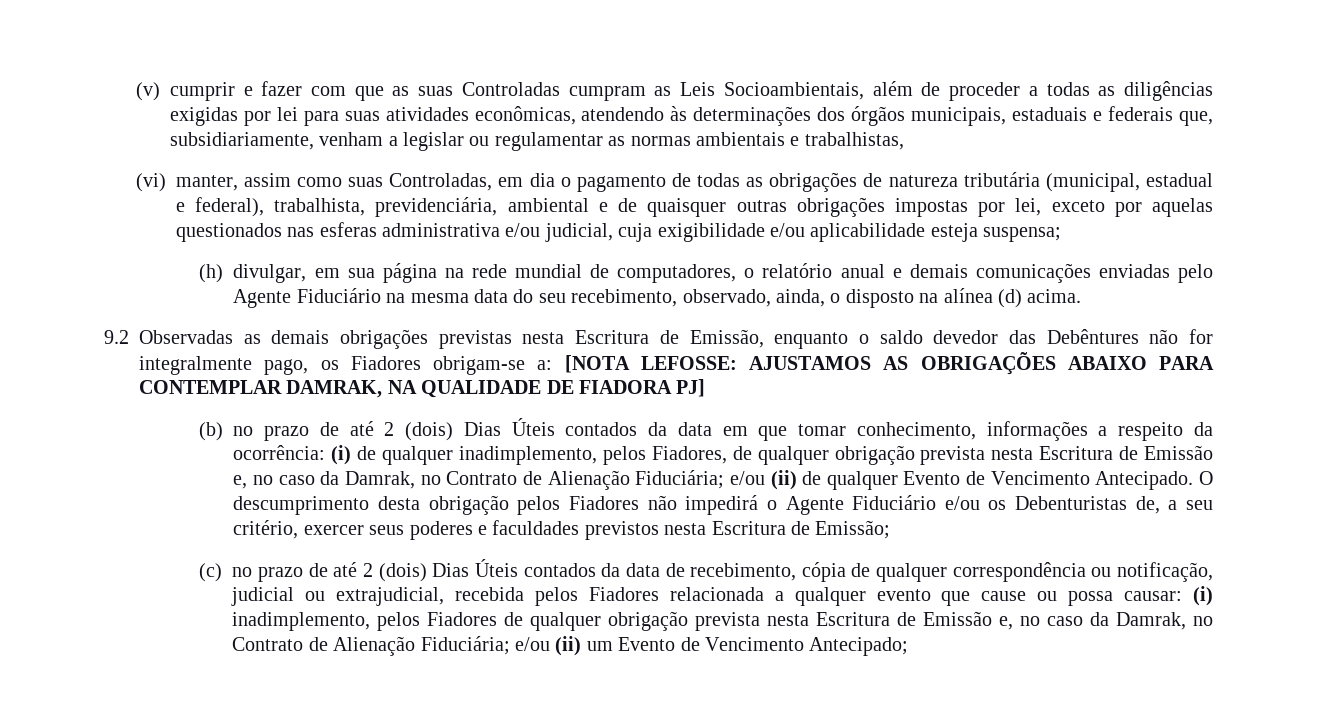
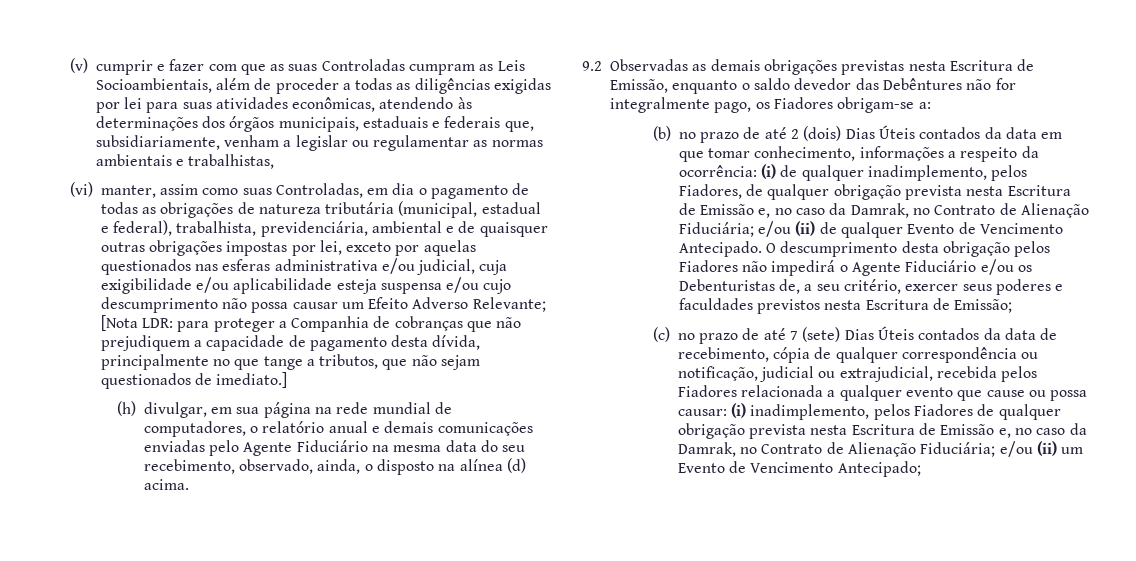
- (vi) manter, assim como suas Controladas, em dia o pagamento de todas as obrigações de natureza tributária (municipal, estadual e federal), trabalhista, previdenciária, ambiental e de quaisquer outras obrigações impostas por lei, exceto por aquelas questionados nas esferas administrativa e/ou judicial, cuja exigibilidade e/ou aplicabilidade esteja suspensa;
+ (vi) manter, assim como suas Controladas, em dia o pagamento de todas as obrigações de natureza tributária (municipal, estadual e federal), trabalhista, previdenciária, ambiental e de quaisquer outras obrigações impostas por lei, exceto por aquelas questionados nas esferas administrativa e/ou judicial, cuja exigibilidade e/ou aplicabilidade esteja suspensa e/ou cujo descumprimento não possa causar um Efeito Adverso Relevante; [Nota LDR: para proteger a Companhia de cobranças que não prejudiquem a capacidade de pagamento desta dívida, principalmente no que tange a tributos, que não sejam questionados de imediato.]
- 9.2 Observadas as demais obrigações previstas nesta Escritura de Emissão, enquanto o saldo devedor das Debêntures não for integralmente pago, os Fiadores obrigam-se a: [NOTA LEFOSSE: AJUSTAMOS AS OBRIGAÇÕES ABAIXO PARA CONTEMPLAR DAMRAK, NA QUALIDADE DE FIADORA PJ]
+ 9.2 Observadas as demais obrigações previstas nesta Escritura de Emissão, enquanto o saldo devedor das Debêntures não for integralmente pago, os Fiadores obrigam-se a:
- (c) no prazo de até 2 (dois) Dias Úteis contados da data de recebimento, cópia de qualquer correspondência ou notificação, judicial ou extrajudicial, recebida pelos Fiadores relacionada a qualquer evento que cause ou possa causar:
+ (c) no prazo de até 7 (sete) Dias Úteis contados da data de recebimento, cópia de qualquer correspondência ou notificação, judicial ou extrajudicial, recebida pelos Fiadores relacionada a qualquer evento que cause ou possa causar:

